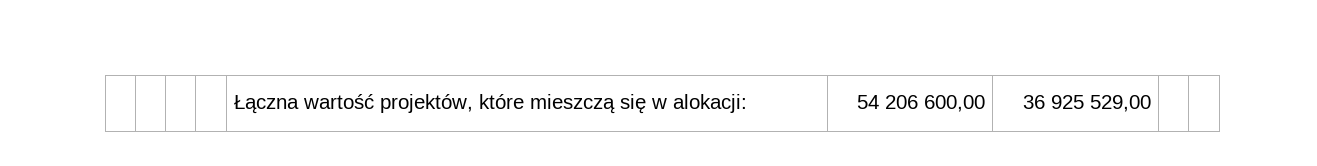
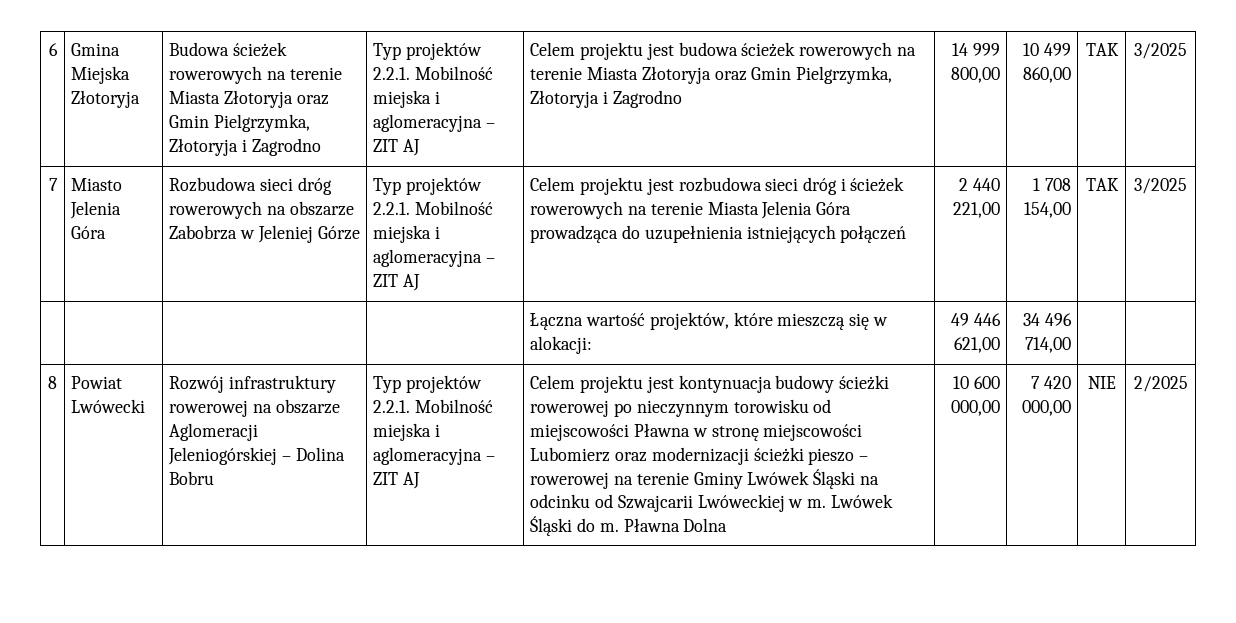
+ 6 | Gmina Miejska Złotoryja | Budowa ścieżek rowerowych na terenie Miasta Złotoryja oraz Gmin Pielgrzymka, Złotoryja i Zagrodno | Typ projektów 2.2.1. Mobilność miejska i aglomeracyjna – ZIT AJ | Celem projektu jest budowa ścieżek rowerowych na terenie Miasta Złotoryja oraz Gmin Pielgrzymka, Złotoryja i Zagrodno | 14 999 800,00 | 10 499 860,00 | TAK | 3/2025
+ 7 | Miasto Jelenia Góra | Rozbudowa sieci dróg rowerowych na obszarze Zabobrza w Jeleniej Górze | Typ projektów 2.2.1. Mobilność miejska i aglomeracyjna – ZIT AJ | Celem projektu jest rozbudowa sieci dróg i ścieżek rowerowych na terenie Miasta Jelenia Góra prowadząca do uzupełnienia istniejących połączeń | 2 440 221,00 | 1 708 154,00 | TAK | 3/2025
- Łączna wartość projektów, które mieszczą się w alokacji: | 54 206 600,00 | 36 925 529,00
+ | | | | Łączna wartość projektów, które mieszczą się w alokacji: | 49 446 621,00 | 34 496 714,00 | |
+ 8 | Powiat Lwówecki | Rozwój infrastruktury rowerowej na obszarze Aglomeracji Jeleniogórskiej – Dolina Bobru | Typ projektów 2.2.1. Mobilność miejska i aglomeracyjna – ZIT AJ | Celem projektu jest kontynuacja budowy ścieżki rowerowej po nieczynnym torowisku od miejscowości Pławna w stronę miejscowości Lubomierz oraz modernizacji ścieżki pieszo – rowerowej na terenie Gminy Lwówek Śląski na odcinku od Szwajcarii Lwóweckiej w m. Lwówek Śląski do m. Pławna Dolna | 10 600 000,00 | 7 420 000,00 | NIE | 2/2025

